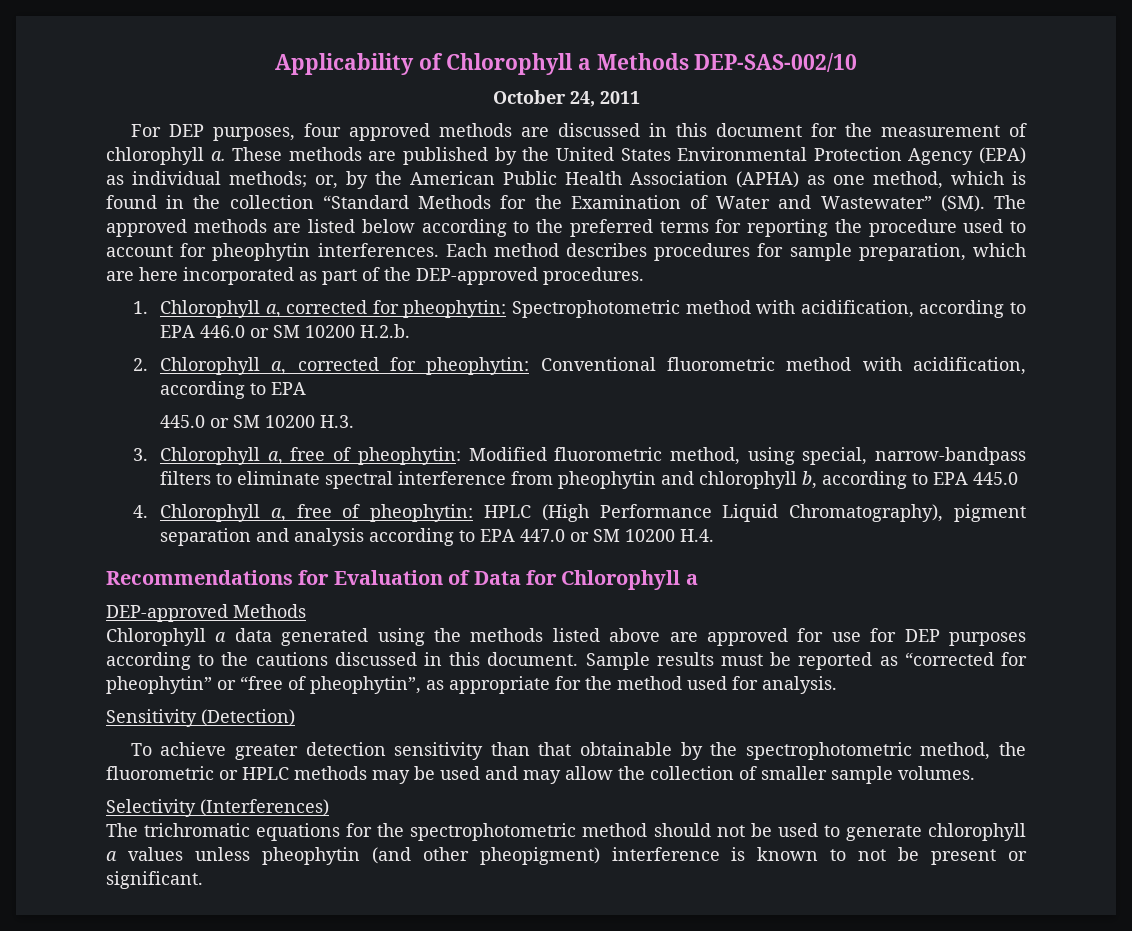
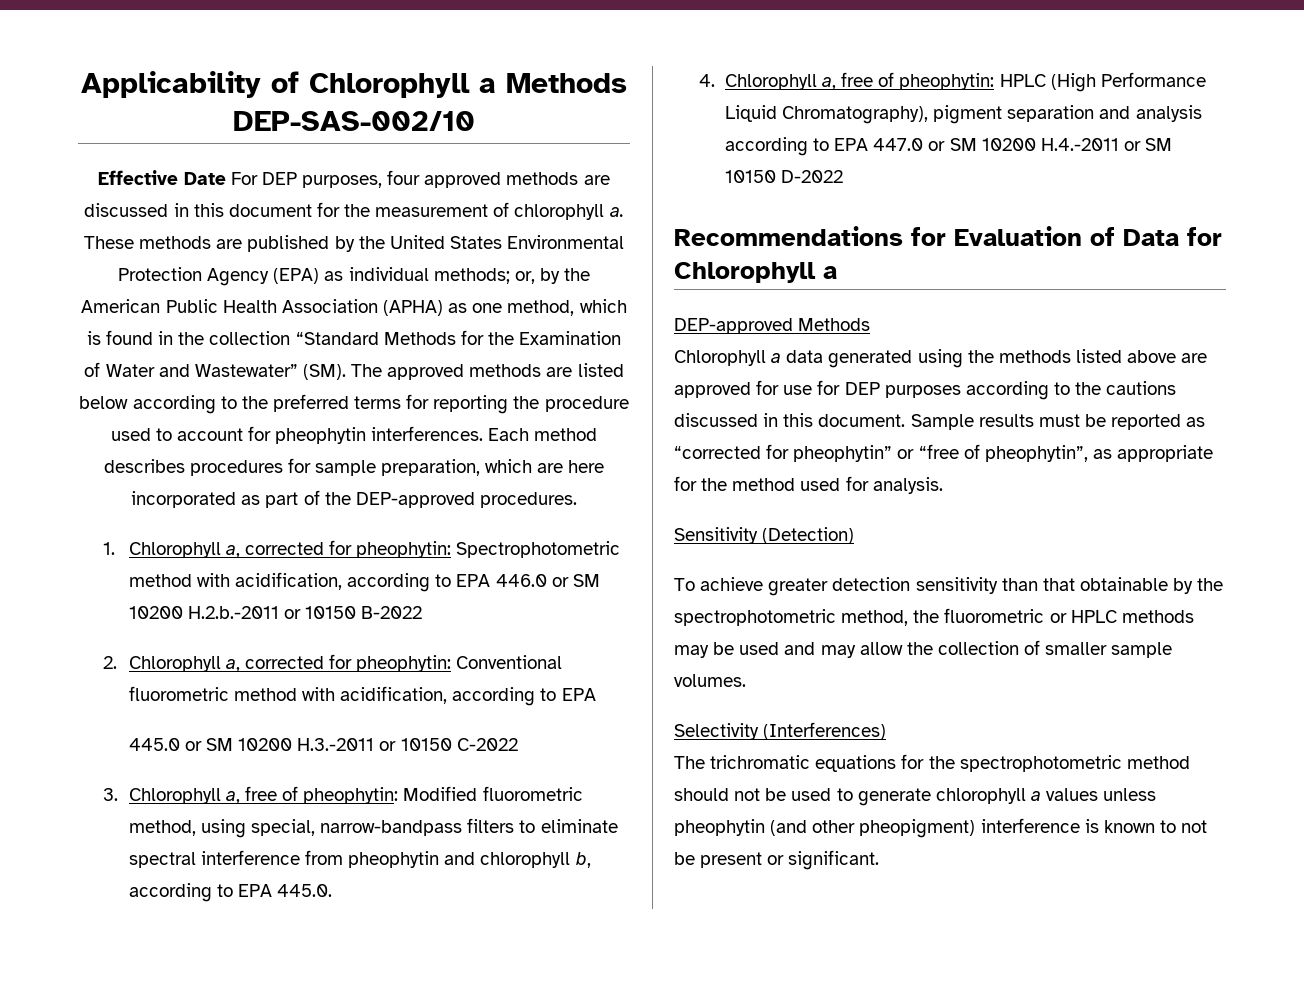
- October 24, 2011
- For DEP purposes, four approved methods are discussed in this document for the measurement of chlorophyll a.
+ Effective Date For DEP purposes, four approved methods are discussed in this document for the measurement of chlorophyll a.
- 1. Chlorophyll a, corrected for pheophytin: Spectrophotometric method with acidification, according to EPA 446.0 or SM 10200 H.2.b.
+ 1. Chlorophyll a, corrected for pheophytin: Spectrophotometric method with acidification, according to EPA 446.0 or SM 10200 H.2.b.-2011 or 10150 B-2022
- 445.0 or SM 10200 H.3.
+ 445.0 or SM 10200 H.3.-2011 or 10150 C-2022
- 3. Chlorophyll a, free of pheophytin: Modified fluorometric method, using special, narrow-bandpass filters to eliminate spectral interference from pheophytin and chlorophyll b, according to EPA 445.0
+ 3. Chlorophyll a, free of pheophytin: Modified fluorometric method, using special, narrow-bandpass filters to eliminate spectral interference from pheophytin and chlorophyll b, according to EPA 445.0.
- 4. Chlorophyll a, free of pheophytin: HPLC (High Performance Liquid Chromatography), pigment separation and analysis according to EPA 447.0 or SM 10200 H.4.
+ 4. Chlorophyll a, free of pheophytin: HPLC (High Performance Liquid Chromatography), pigment separation and analysis according to EPA 447.0 or SM 10200 H.4.-2011 or SM 10150 D-2022

